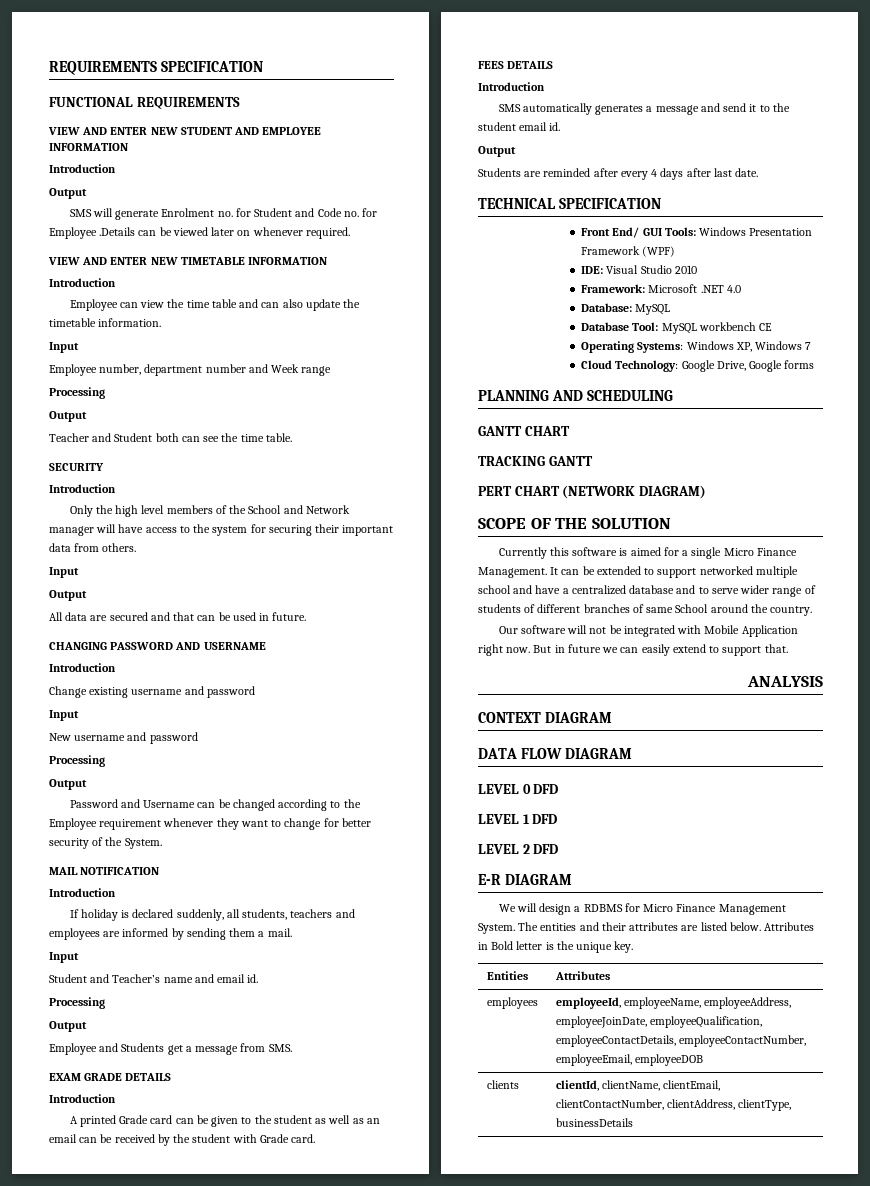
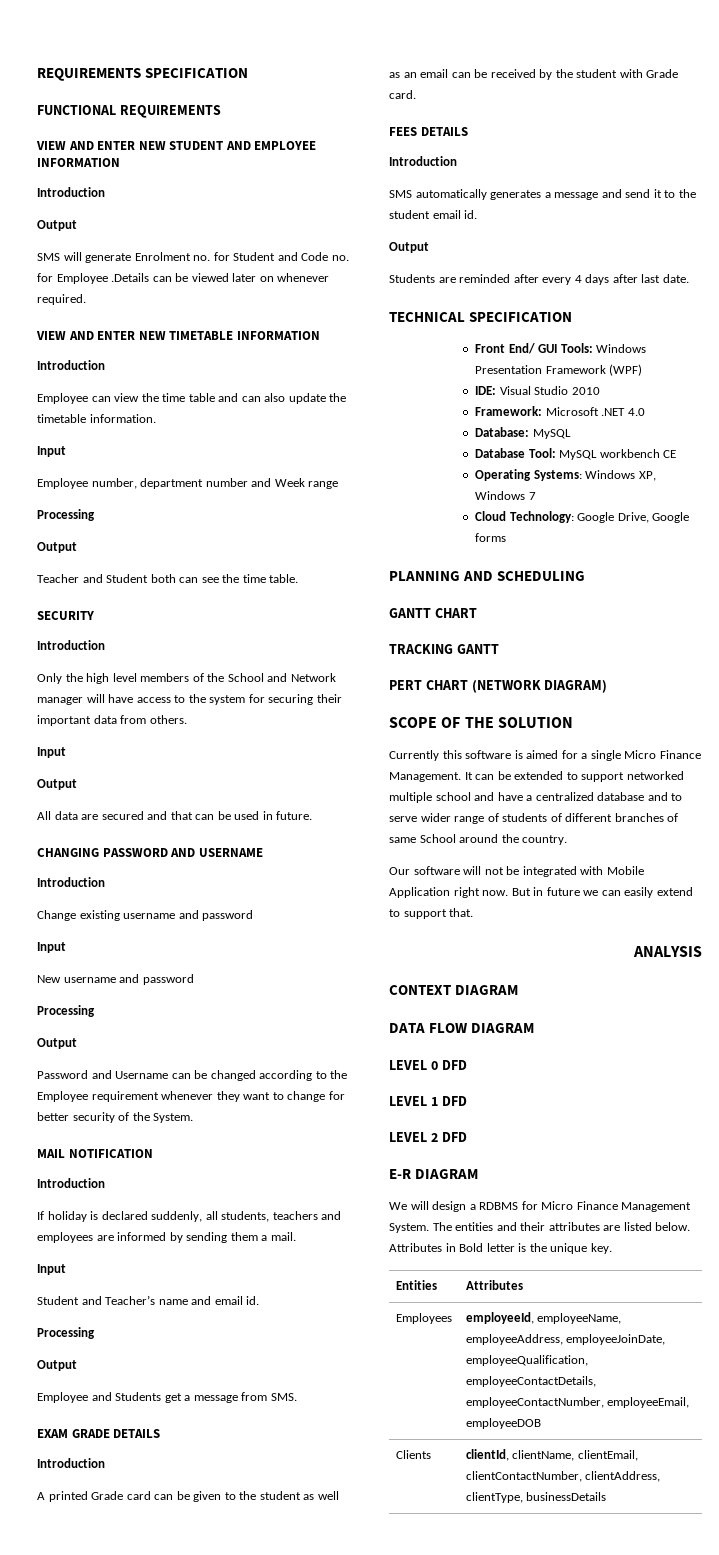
- employees | employeeId, employeeName, employeeAddress, employeeJoinDate, employeeQualification, employeeContactDetails, employeeContactNumber, employeeEmail, employeeDOB
+ Employees | employeeId, employeeName, employeeAddress, employeeJoinDate, employeeQualification, employeeContactDetails, employeeContactNumber, employeeEmail, employeeDOB
- clients | clientId, clientName, clientEmail, clientContactNumber, clientAddress, clientType, businessDetails
+ Clients | clientId, clientName, clientEmail, clientContactNumber, clientAddress, clientType, businessDetails

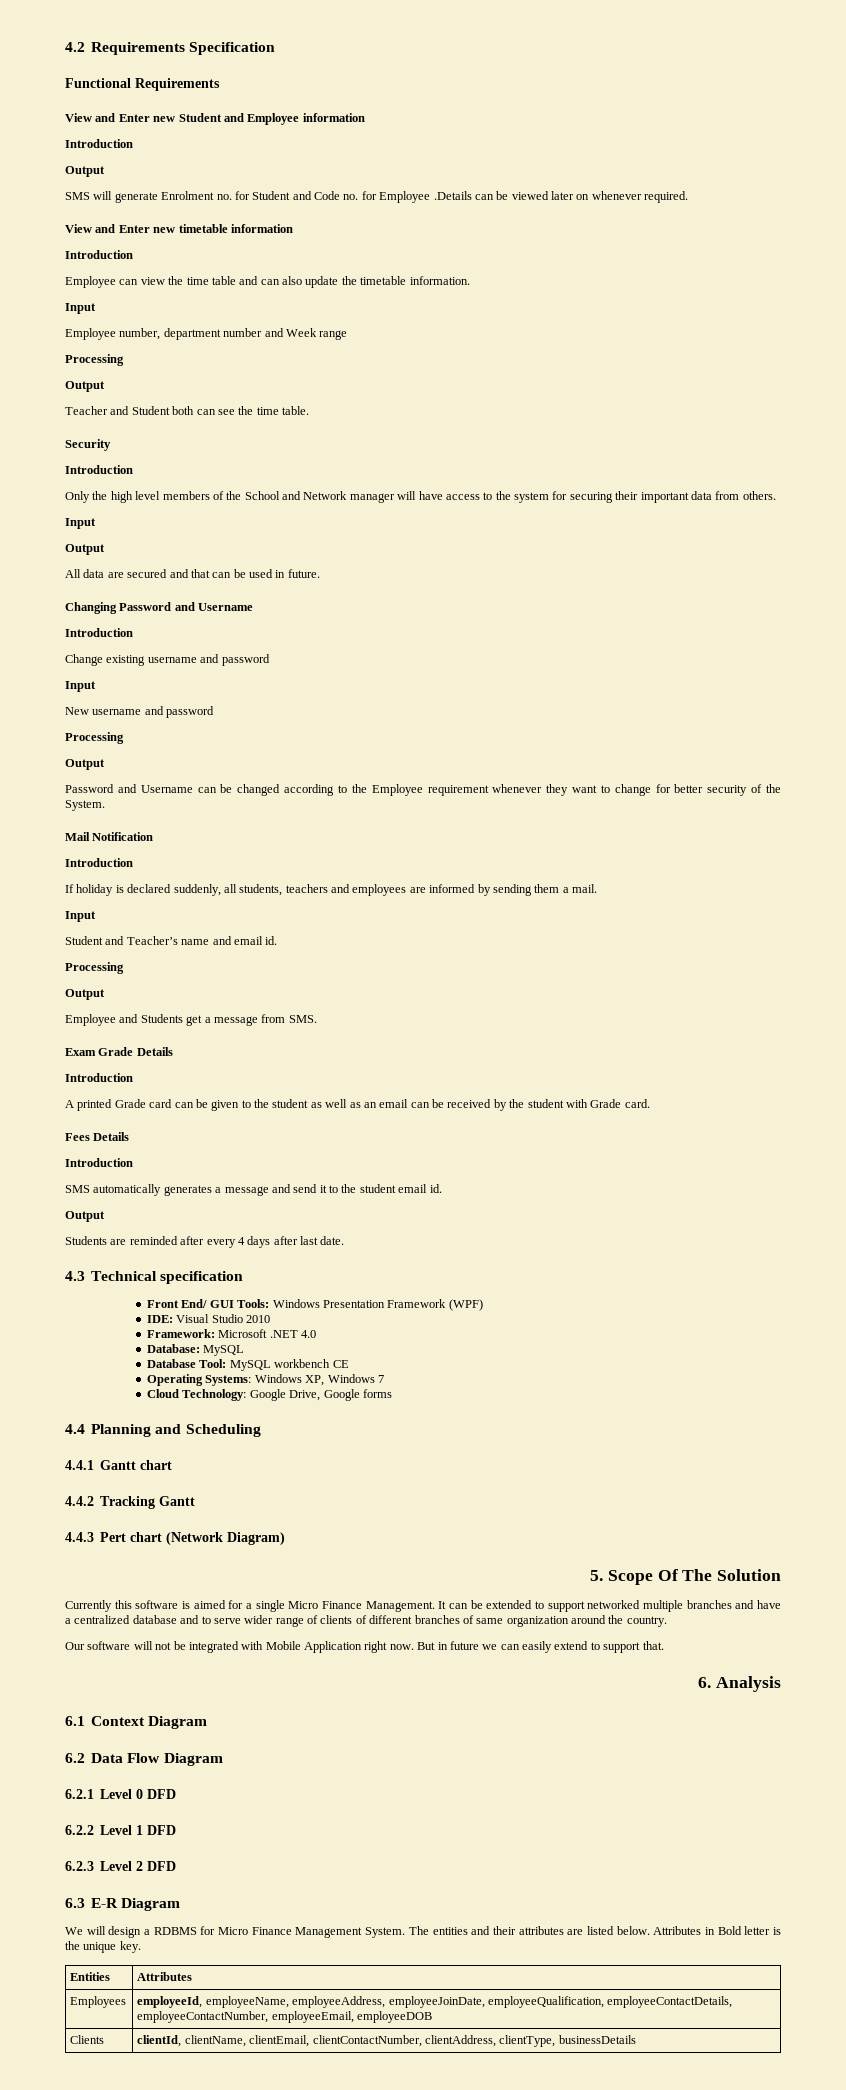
- REQUIREMENTS SPECIFICATION
- FUNCTIONAL REQUIREMENTS
- VIEW AND ENTER NEW STUDENT AND EMPLOYEE INFORMATION
+ 4.2 Requirements Specification
+ Functional Requirements
+ View and Enter new Student and Employee information
- VIEW AND ENTER NEW TIMETABLE INFORMATION
+ View and Enter new timetable information
- SECURITY
+ Security
- CHANGING PASSWORD AND USERNAME
+ Changing Password and Username
- MAIL NOTIFICATION
+ Mail Notification
- EXAM GRADE DETAILS
+ Exam Grade Details
- FEES DETAILS
+ Fees Details
- TECHNICAL SPECIFICATION
+ 4.3 Technical specification
- PLANNING AND SCHEDULING
- GANTT CHART
- TRACKING GANTT
- PERT CHART (NETWORK DIAGRAM)
- SCOPE OF THE SOLUTION
+ 4.4 Planning and Scheduling
+ 4.4.1 Gantt chart
+ 4.4.2 Tracking Gantt
+ 4.4.3 Pert chart (Network Diagram)
+ 5. Scope Of The Solution
- It can be extended to support networked multiple school and have a centralized database and to serve wider range of students of different branches of same School around the country.
+ It can be extended to support networked multiple branches and have a centralized database and to serve wider range of clients of different branches of same organization around the country.
- ANALYSIS
- CONTEXT DIAGRAM
- DATA FLOW DIAGRAM
- LEVEL 0 DFD
+ 6. Analysis
+ 6.1 Context Diagram
+ 6.2 Data Flow Diagram
+ 6.2.1 Level 0 DFD
- LEVEL 1 DFD
+ 6.2.2 Level 1 DFD
- LEVEL 2 DFD
+ 6.2.3 Level 2 DFD
- E-R DIAGRAM
+ 6.3 E-R Diagram

